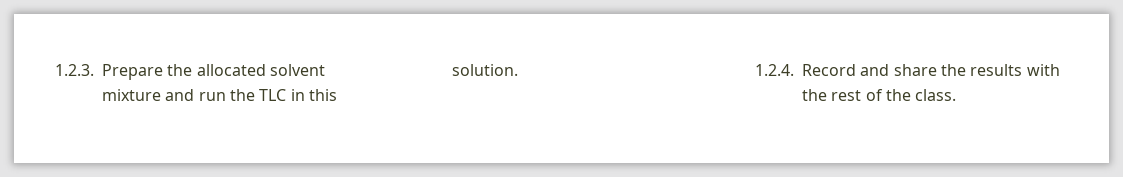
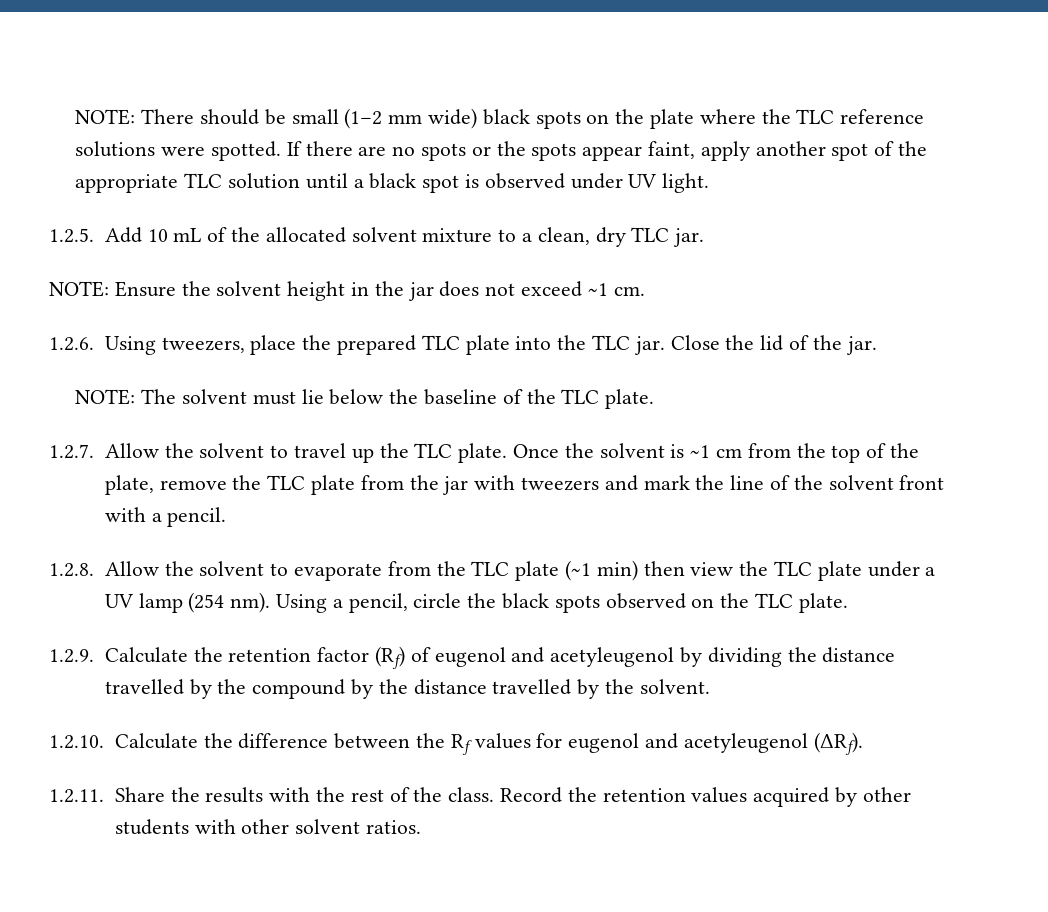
- 1.2.3. Prepare the allocated solvent mixture and run the TLC in this solution.
- 1.2.4. Record and share the results with the rest of the class.
+ NOTE: There should be small (1–2 mm wide) black spots on the plate where the TLC reference solutions were spotted. If there are no spots or the spots appear faint, apply another spot of the appropriate TLC solution until a black spot is observed under UV light.
+ 1.2.5. Add 10 mL of the allocated solvent mixture to a clean, dry TLC jar.
+ NOTE: Ensure the solvent height in the jar does not exceed ~1 cm.
+ 1.2.6. Using tweezers, place the prepared TLC plate into the TLC jar. Close the lid of the jar.
+ NOTE: The solvent must lie below the baseline of the TLC plate.
+ 1.2.7. Allow the solvent to travel up the TLC plate. Once the solvent is ~1 cm from the top of the plate, remove the TLC plate from the jar with tweezers and mark the line of the solvent front with a pencil.
+ 1.2.8. Allow the solvent to evaporate from the TLC plate (~1 min) then view the TLC plate under a UV lamp (254 nm). Using a pencil, circle the black spots observed on the TLC plate.
+ 1.2.9. Calculate the retention factor (Rf) of eugenol and acetyleugenol by dividing the distance travelled by the compound by the distance travelled by the solvent.
+ 1.2.10. Calculate the difference between the Rf values for eugenol and acetyleugenol (ΔRf).
+ 1.2.11. Share the results with the rest of the class.
+ Record the retention values acquired by other students with other solvent ratios.

